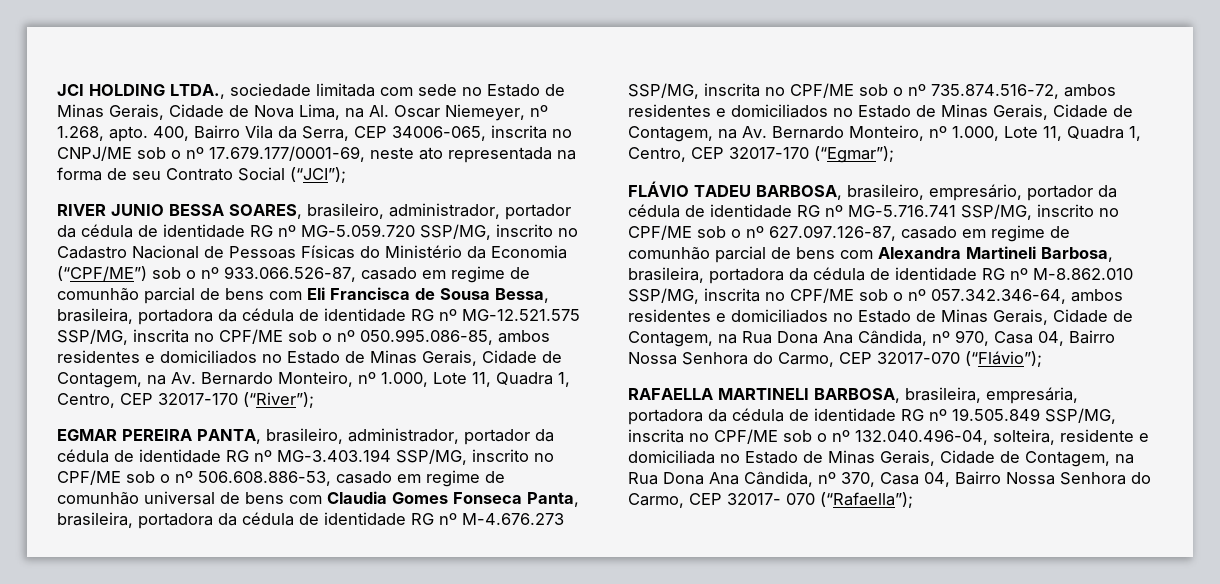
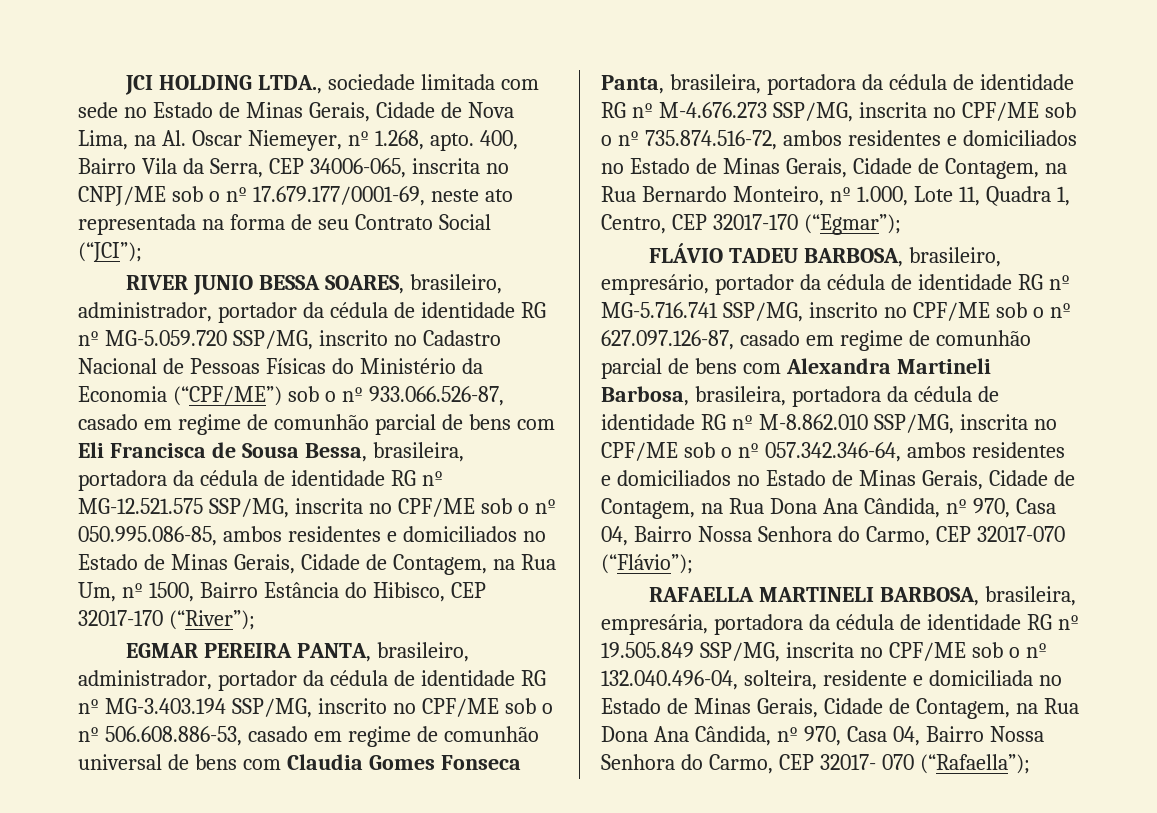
- RIVER JUNIO BESSA SOARES, brasileiro, administrador, portador da cédula de identidade RG nº MG-5.059.720 SSP/MG, inscrito no Cadastro Nacional de Pessoas Físicas do Ministério da Economia (“CPF/ME”) sob o nº 933.066.526-87, casado em regime de comunhão parcial de bens com Eli Francisca de Sousa Bessa, brasileira, portadora da cédula de identidade RG nº MG-12.521.575 SSP/MG, inscrita no CPF/ME sob o nº 050.995.086-85, ambos residentes e domiciliados no Estado de Minas Gerais, Cidade de Contagem, na Av. Bernardo Monteiro, nº 1.000, Lote 11, Quadra 1, Centro, CEP 32017-170 (“River”);
+ RIVER JUNIO BESSA SOARES, brasileiro, administrador, portador da cédula de identidade RG nº MG-5.059.720 SSP/MG, inscrito no Cadastro Nacional de Pessoas Físicas do Ministério da Economia (“CPF/ME”) sob o nº 933.066.526-87, casado em regime de comunhão parcial de bens com Eli Francisca de Sousa Bessa, brasileira, portadora da cédula de identidade RG nº MG-12.521.575 SSP/MG, inscrita no CPF/ME sob o nº 050.995.086-85, ambos residentes e domiciliados no Estado de Minas Gerais, Cidade de Contagem, na Rua Um, nº 1500, Bairro Estância do Hibisco, CEP 32017-170 (“River”);
- EGMAR PEREIRA PANTA, brasileiro, administrador, portador da cédula de identidade RG nº MG-3.403.194 SSP/MG, inscrito no CPF/ME sob o nº 506.608.886-53, casado em regime de comunhão universal de bens com Claudia Gomes Fonseca Panta, brasileira, portadora da cédula de identidade RG nº M-4.676.273 SSP/MG, inscrita no CPF/ME sob o nº 735.874.516-72, ambos residentes e domiciliados no Estado de Minas Gerais, Cidade de Contagem, na Av. Bernardo Monteiro, nº 1.000, Lote 11, Quadra 1, Centro, CEP 32017-170 (“Egmar”);
+ EGMAR PEREIRA PANTA, brasileiro, administrador, portador da cédula de identidade RG nº MG-3.403.194 SSP/MG, inscrito no CPF/ME sob o nº 506.608.886-53, casado em regime de comunhão universal de bens com Claudia Gomes Fonseca Panta, brasileira, portadora da cédula de identidade RG nº M-4.676.273 SSP/MG, inscrita no CPF/ME sob o nº 735.874.516-72, ambos residentes e domiciliados no Estado de Minas Gerais, Cidade de Contagem, na Rua Bernardo Monteiro, nº 1.000, Lote 11, Quadra 1, Centro, CEP 32017-170 (“Egmar”);
- RAFAELLA MARTINELI BARBOSA, brasileira, empresária, portadora da cédula de identidade RG nº 19.505.849 SSP/MG, inscrita no CPF/ME sob o nº 132.040.496-04, solteira, residente e domiciliada no Estado de Minas Gerais, Cidade de Contagem, na Rua Dona Ana Cândida, nº 370, Casa 04, Bairro Nossa Senhora do Carmo, CEP 32017- 070 (“Rafaella”);
+ RAFAELLA MARTINELI BARBOSA, brasileira, empresária, portadora da cédula de identidade RG nº 19.505.849 SSP/MG, inscrita no CPF/ME sob o nº 132.040.496-04, solteira, residente e domiciliada no Estado de Minas Gerais, Cidade de Contagem, na Rua Dona Ana Cândida, nº 970, Casa 04, Bairro Nossa Senhora do Carmo, CEP 32017- 070 (“Rafaella”);

